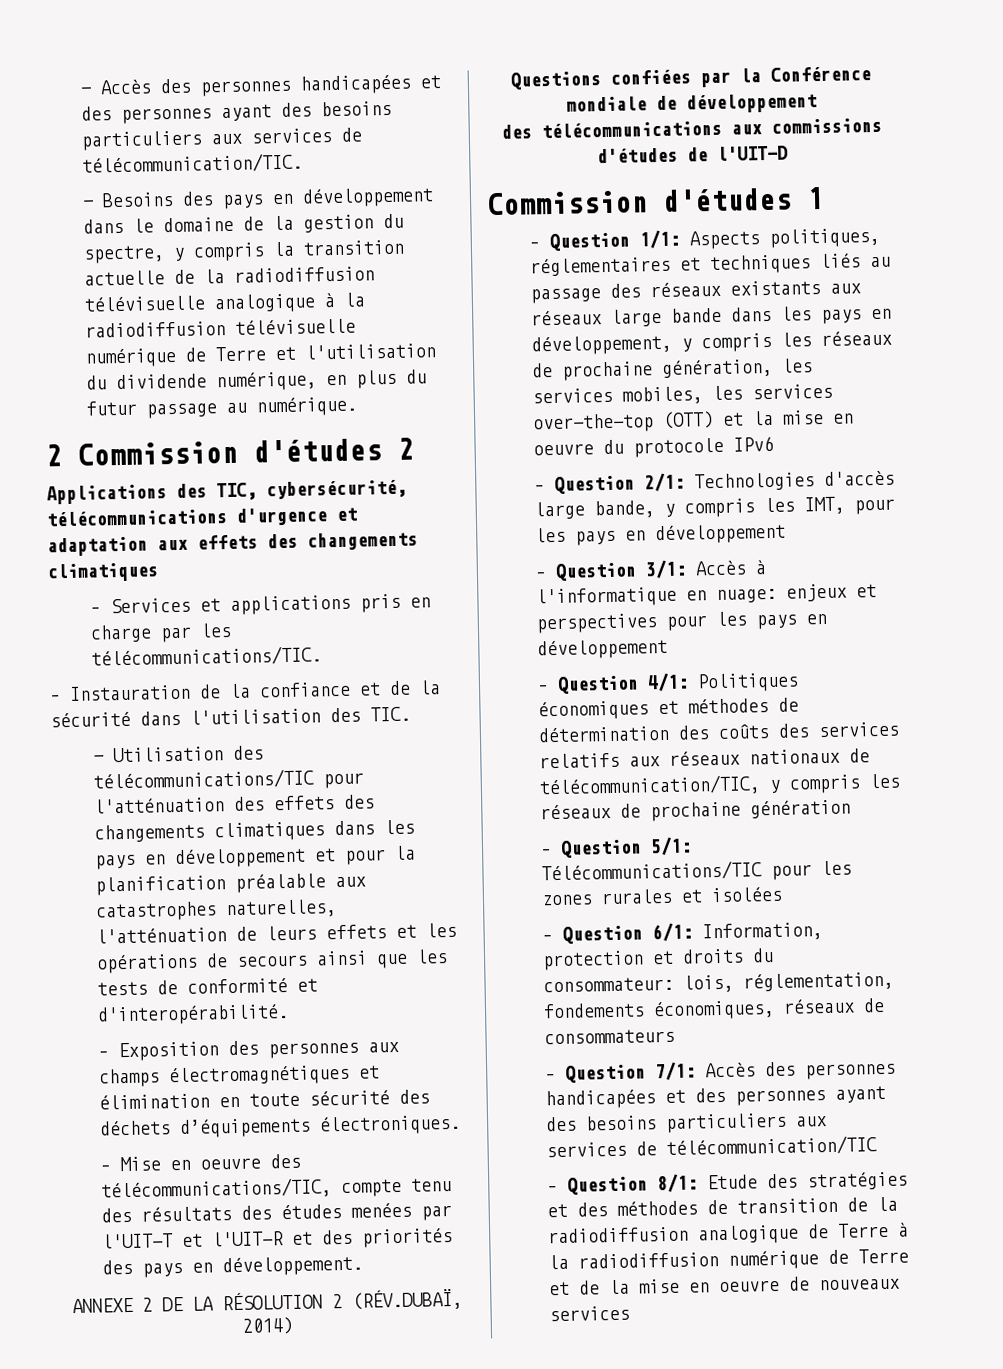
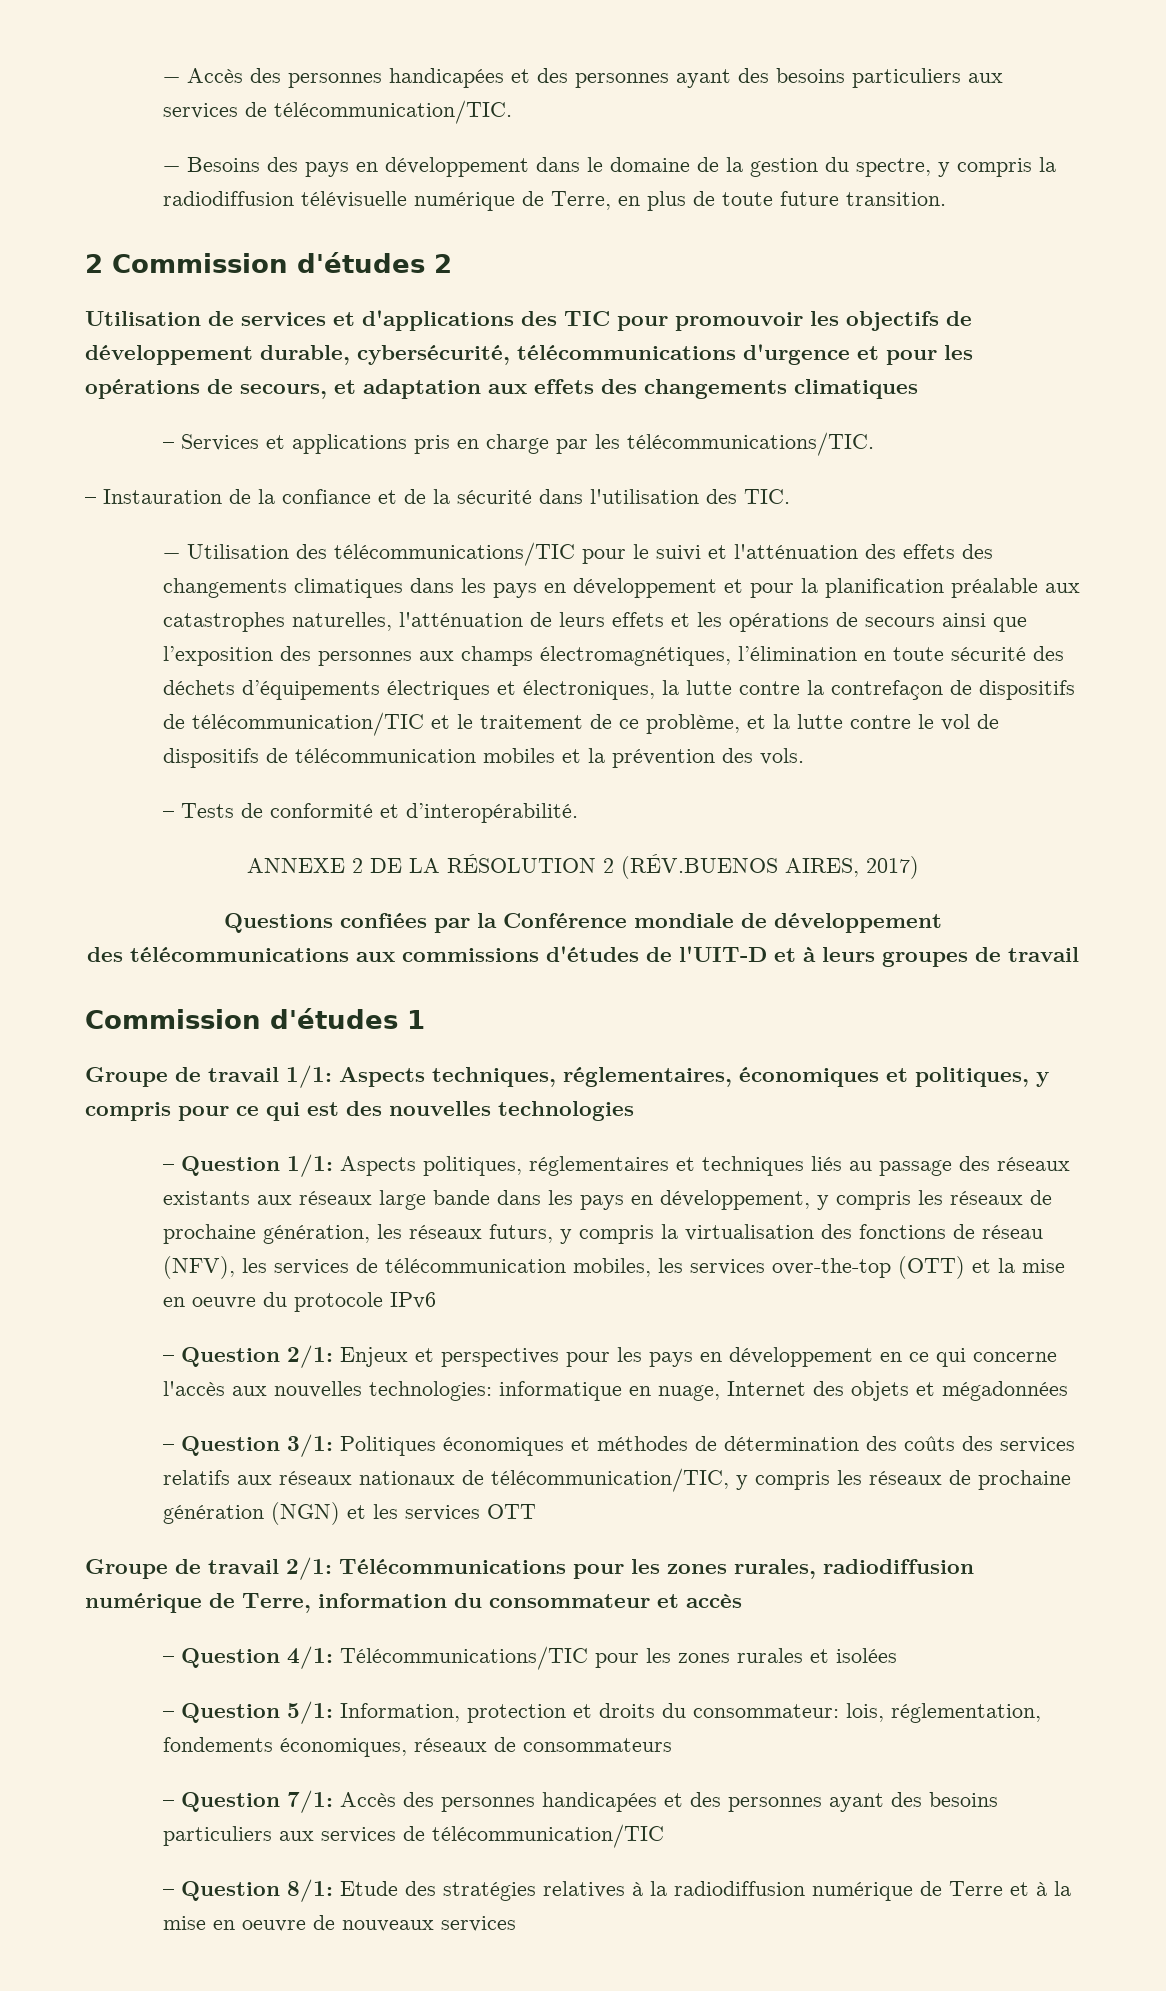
- − Besoins des pays en développement dans le domaine de la gestion du spectre, y compris la transition actuelle de la radiodiffusion télévisuelle analogique à la radiodiffusion télévisuelle numérique de Terre et l'utilisation du dividende numérique, en plus du futur passage au numérique.
+ − Besoins des pays en développement dans le domaine de la gestion du spectre, y compris la radiodiffusion télévisuelle numérique de Terre, en plus de toute future transition.
  2 Commission d'études 2
- Applications des TIC, cybersécurité, télécommunications d'urgence et adaptation aux effets des changements climatiques
+ Utilisation de services et d'applications des TIC pour promouvoir les objectifs de développement durable, cybersécurité, télécommunications d'urgence et pour les opérations de secours, et adaptation aux effets des changements climatiques
- − Utilisation des télécommunications/TIC pour l'atténuation des effets des changements climatiques dans les pays en développement et pour la planification préalable aux catastrophes naturelles, l'atténuation de leurs effets et les opérations de secours ainsi que les tests de conformité et d'interopérabilité.
- – Exposition des personnes aux champs électromagnétiques et élimination en toute sécurité des déchets d’équipements électroniques.
- – Mise en oeuvre des télécommunications/TIC, compte tenu des résultats des études menées par l'UIT-T et l'UIT-R et des priorités des pays en développement.
+ − Utilisation des télécommunications/TIC pour le suivi et l'atténuation des effets des changements climatiques dans les pays en développement et pour la planification préalable aux catastrophes naturelles, l'atténuation de leurs effets et les opérations de secours ainsi que l’exposition des personnes aux champs électromagnétiques, l’élimination en toute sécurité des déchets d’équipements électriques et électroniques, la lutte contre la contrefaçon de dispositifs de télécommunication/TIC et le traitement de ce problème, et la lutte contre le vol de dispositifs de télécommunication mobiles et la prévention des vols.
+ – Tests de conformité et d’interopérabilité.
- ANNEXE 2 DE LA RÉSOLUTION 2 (RÉV.DUBAÏ, 2014)
+ ANNEXE 2 DE LA RÉSOLUTION 2 (RÉV.BUENOS AIRES, 2017)
- des télécommunications aux commissions d'études de l'UIT-D
+ des télécommunications aux commissions d'études de l'UIT-D et à leurs groupes de travail
  Commission d'études 1
+ Groupe de travail 1/1: Aspects techniques, réglementaires, économiques et politiques, y compris pour ce qui est des nouvelles technologies
- – Question 1/1: Aspects politiques, réglementaires et techniques liés au passage des réseaux existants aux réseaux large bande dans les pays en développement, y compris les réseaux de prochaine génération, les services mobiles, les services over-the-top (OTT) et la mise en oeuvre du protocole IPv6
+ – Question 1/1: Aspects politiques, réglementaires et techniques liés au passage des réseaux existants aux réseaux large bande dans les pays en développement, y compris les réseaux de prochaine génération, les réseaux futurs, y compris la virtualisation des fonctions de réseau (NFV), les services de télécommunication mobiles, les services over-the-top (OTT) et la mise en oeuvre du protocole IPv6
- – Question 2/1: Technologies d'accès large bande, y compris les IMT, pour les pays en développement
- – Question 3/1: Accès à l'informatique en nuage: enjeux et perspectives pour les pays en développement
- – Question 4/1: Politiques économiques et méthodes de détermination des coûts des services relatifs aux réseaux nationaux de télécommunication/TIC, y compris les réseaux de prochaine génération
- – Question 5/1: Télécommunications/TIC pour les zones rurales et isolées
+ – Question 2/1: Enjeux et perspectives pour les pays en développement en ce qui concerne l'accès aux nouvelles technologies: informatique en nuage, Internet des objets et mégadonnées
+ – Question 3/1: Politiques économiques et méthodes de détermination des coûts des services relatifs aux réseaux nationaux de télécommunication/TIC, y compris les réseaux de prochaine génération (NGN) et les services OTT
+ Groupe de travail 2/1: Télécommunications pour les zones rurales, radiodiffusion numérique de Terre, information du consommateur et accès
+ – Question 4/1: Télécommunications/TIC pour les zones rurales et isolées
- – Question 6/1: Information, protection et droits du consommateur: lois, réglementation, fondements économiques, réseaux de consommateurs
+ – Question 5/1: Information, protection et droits du consommateur: lois, réglementation, fondements économiques, réseaux de consommateurs
- – Question 8/1: Etude des stratégies et des méthodes de transition de la radiodiffusion analogique de Terre à la radiodiffusion numérique de Terre et de la mise en oeuvre de nouveaux services
+ – Question 8/1: Etude des stratégies relatives à la radiodiffusion numérique de Terre et à la mise en oeuvre de nouveaux services

